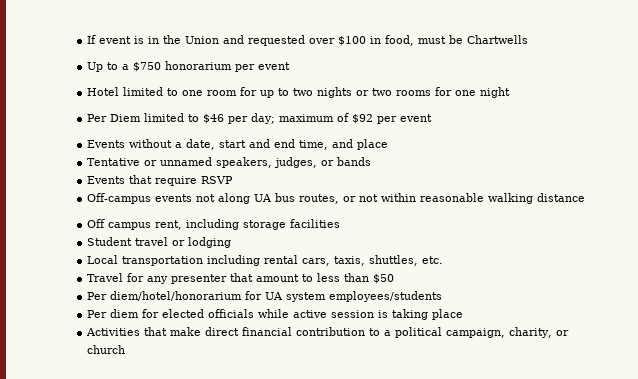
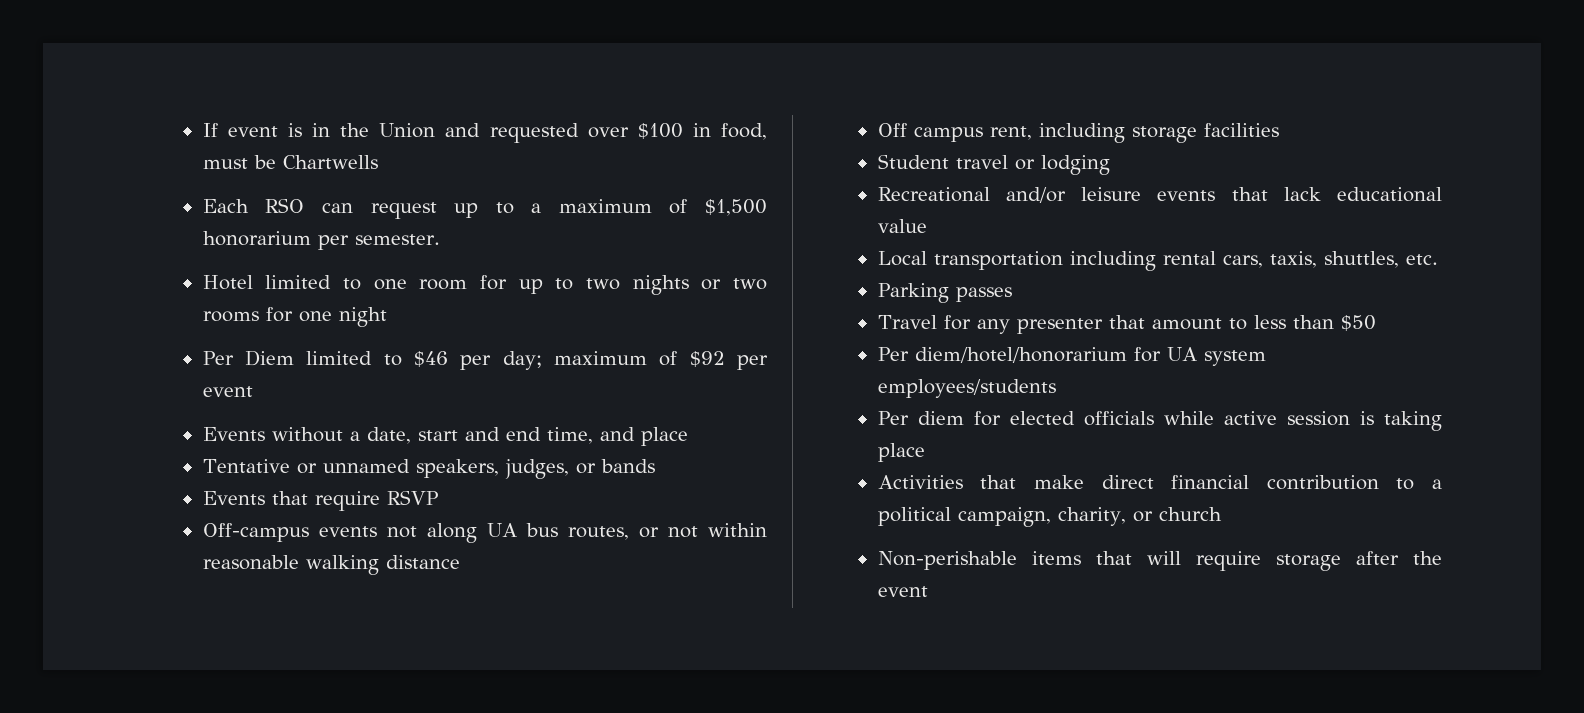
- Up to a $750 honorarium per event
+ Each RSO can request up to a maximum of $1,500 honorarium per semester.
+ Recreational and/or leisure events that lack educational value
+ Parking passes
+ Non-perishable items that will require storage after the event

